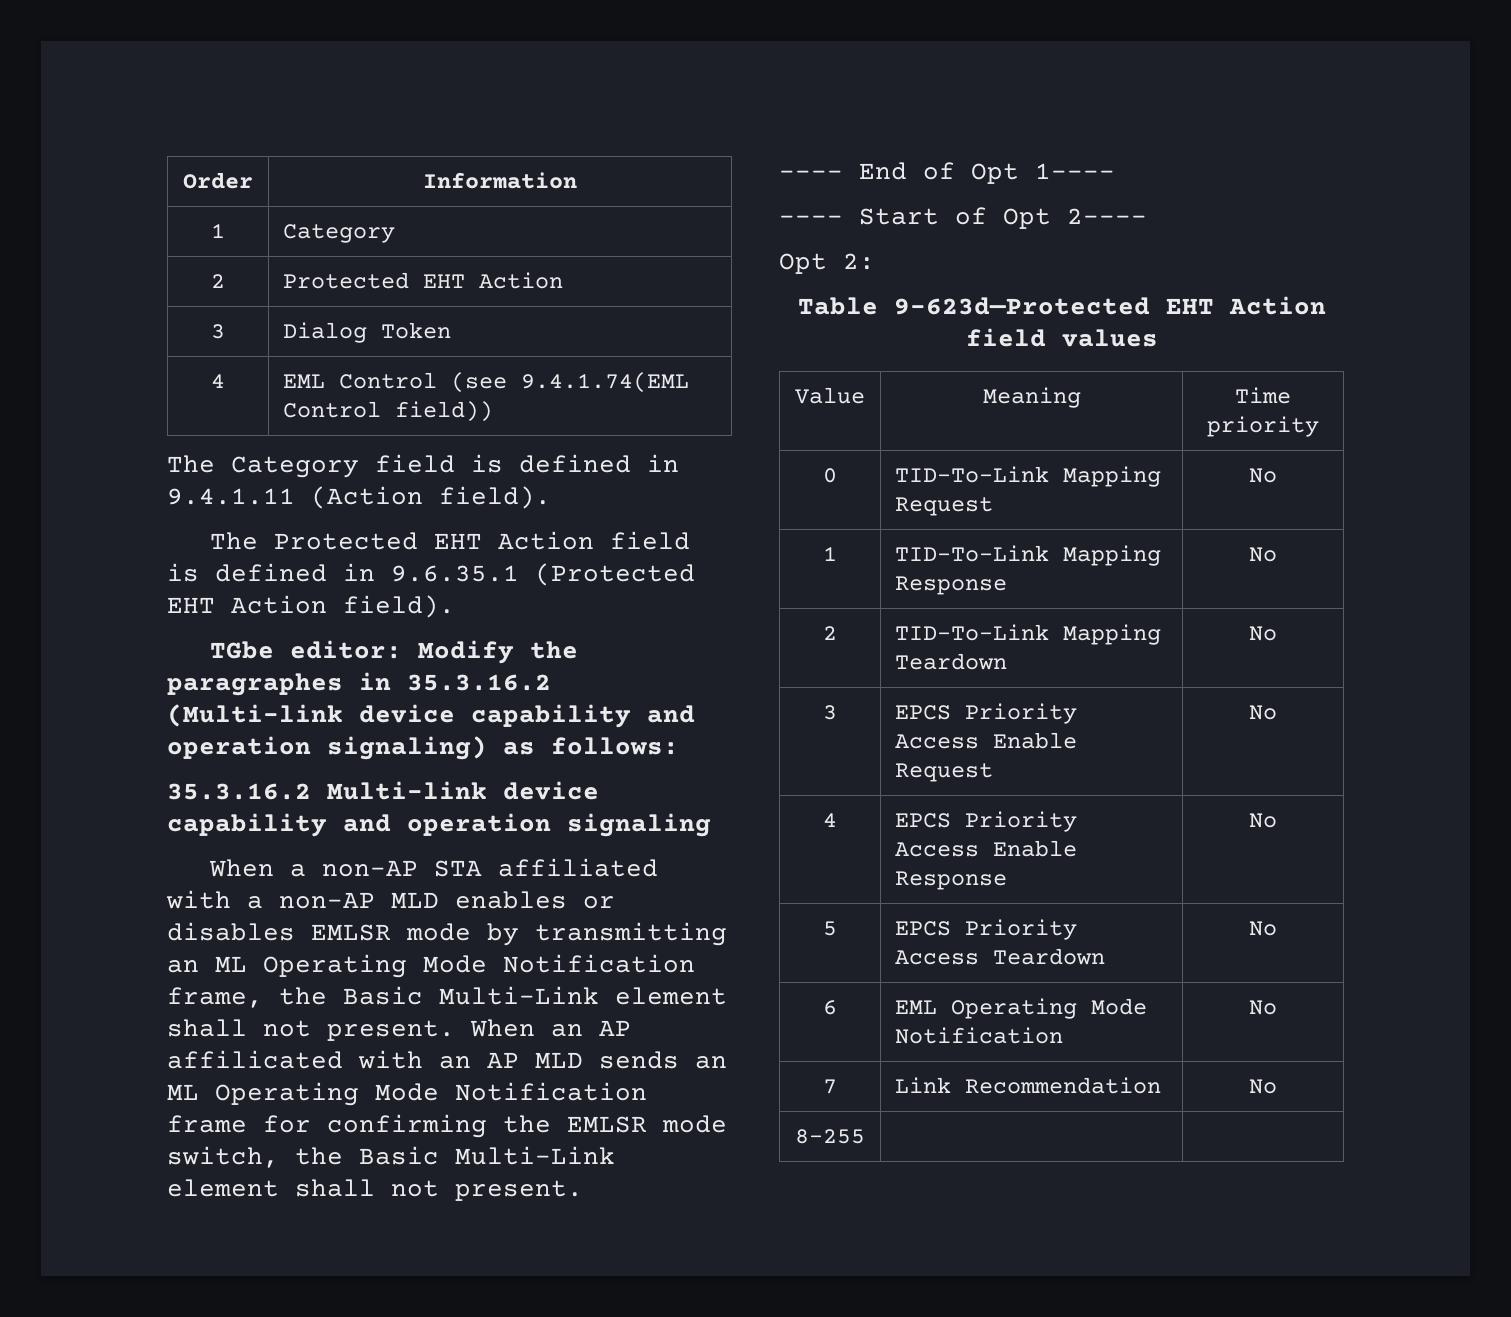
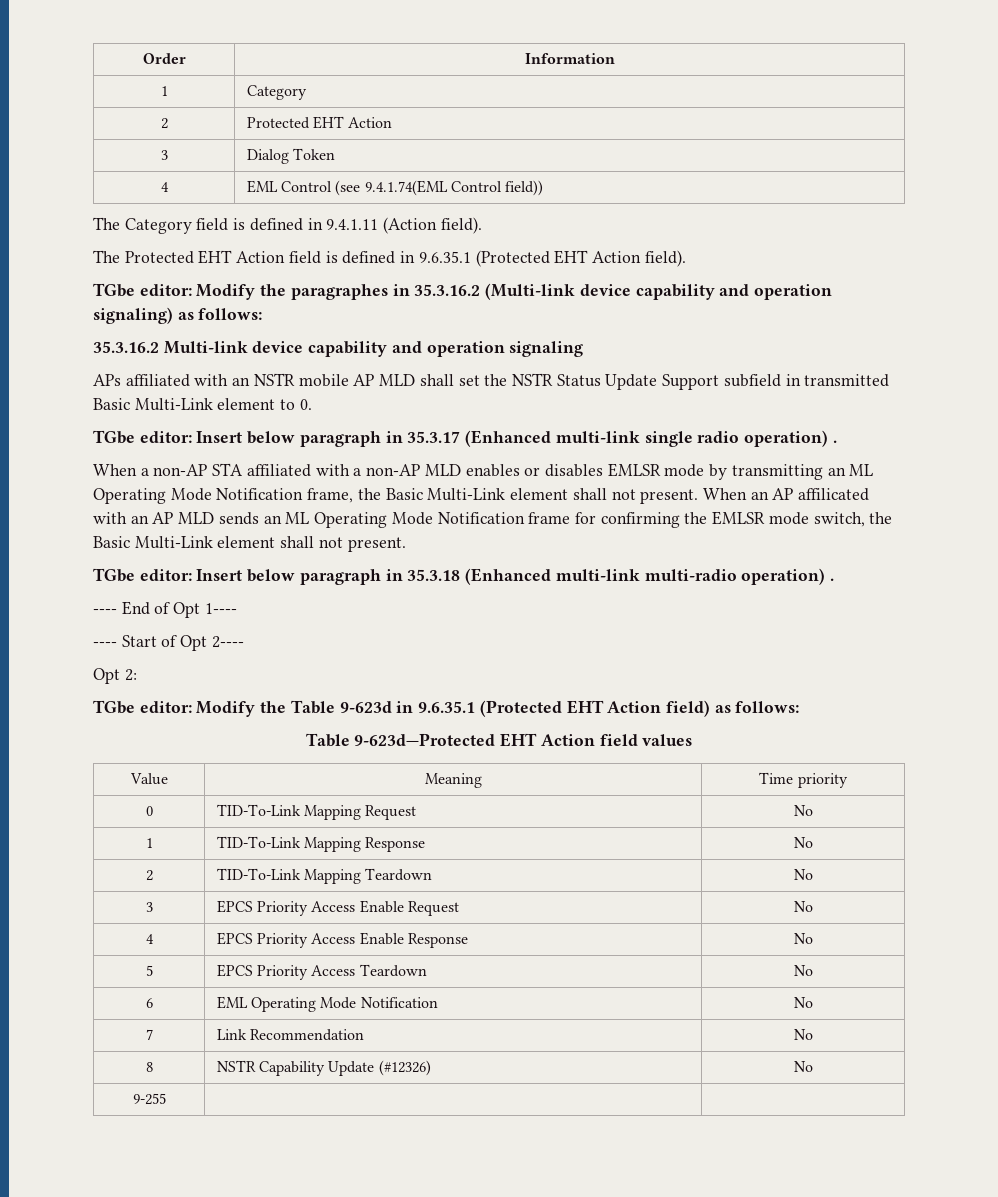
+ APs affiliated with an NSTR mobile AP MLD shall set the NSTR Status Update Support subfield in transmitted Basic Multi-Link element to 0.
+ TGbe editor: Insert below paragraph in 35.3.17 (Enhanced multi-link single radio operation) .
+ TGbe editor: Insert below paragraph in 35.3.18 (Enhanced multi-link multi-radio operation) .
+ TGbe editor: Modify the Table 9-623d in 9.6.35.1 (Protected EHT Action field) as follows:
- 8-255 | |
+ 8 | NSTR Capability Update (#12326) | No
+ 9-255 | |

